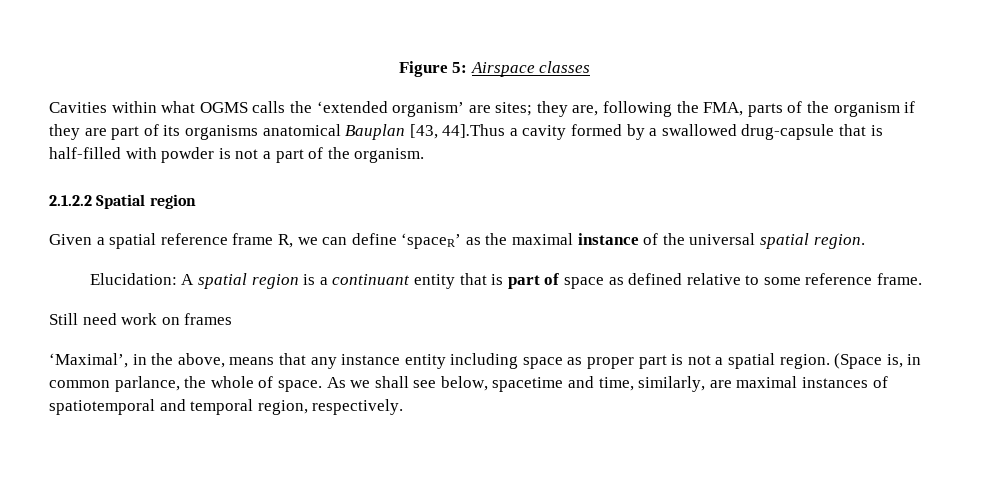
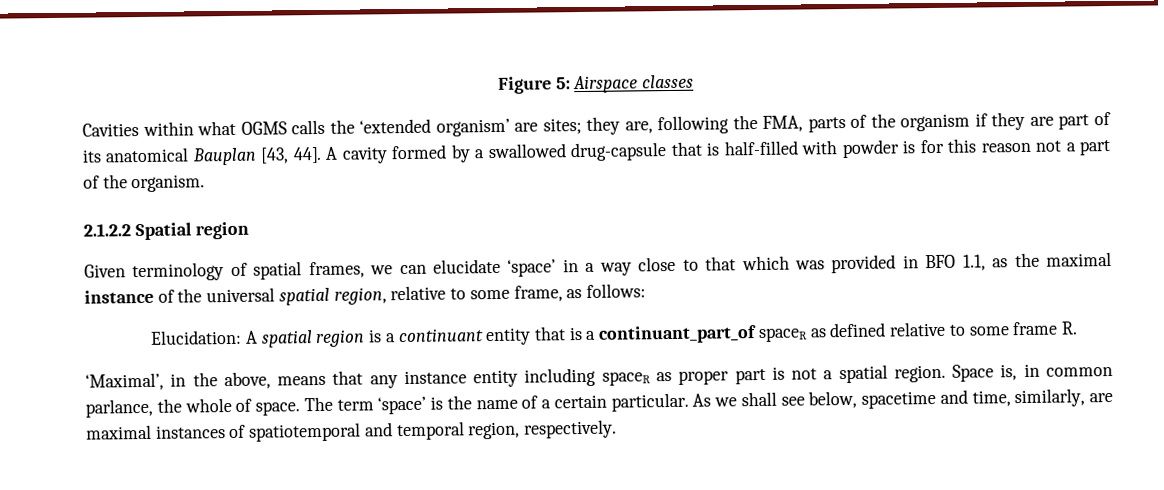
- Cavities within what OGMS calls the ‘extended organism’ are sites; they are, following the FMA, parts of the organism if they are part of its organisms anatomical Bauplan [43, 44].Thus a cavity formed by a swallowed drug-capsule that is half-filled with powder is not a part of the organism.
+ Cavities within what OGMS calls the ‘extended organism’ are sites; they are, following the FMA, parts of the organism if they are part of its anatomical Bauplan [43, 44]. A cavity formed by a swallowed drug-capsule that is half-filled with powder is for this reason not a part of the organism.
- Given a spatial reference frame R, we can define ‘spaceR’ as the maximal instance of the universal spatial region.
+ Given terminology of spatial frames, we can elucidate ‘space’ in a way close to that which was provided in BFO 1.1, as the maximal instance of the universal spatial region, relative to some frame, as follows:
- Elucidation: A spatial region is a continuant entity that is part of space as defined relative to some reference frame.
- Still need work on frames
+ Elucidation: A spatial region is a continuant entity that is a continuant_part_of spaceR as defined relative to some frame R.
- ‘Maximal’, in the above, means that any instance entity including space as proper part is not a spatial region.
+ ‘Maximal’, in the above, means that any instance entity including spaceR as proper part is not a spatial region.
- (Space is, in common parlance, the whole of space.
+ Space is, in common parlance, the whole of space.
+ The term ‘space’ is the name of a certain particular.

